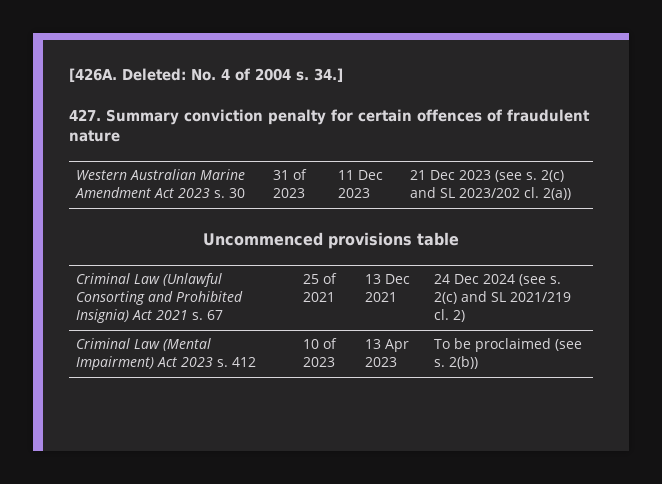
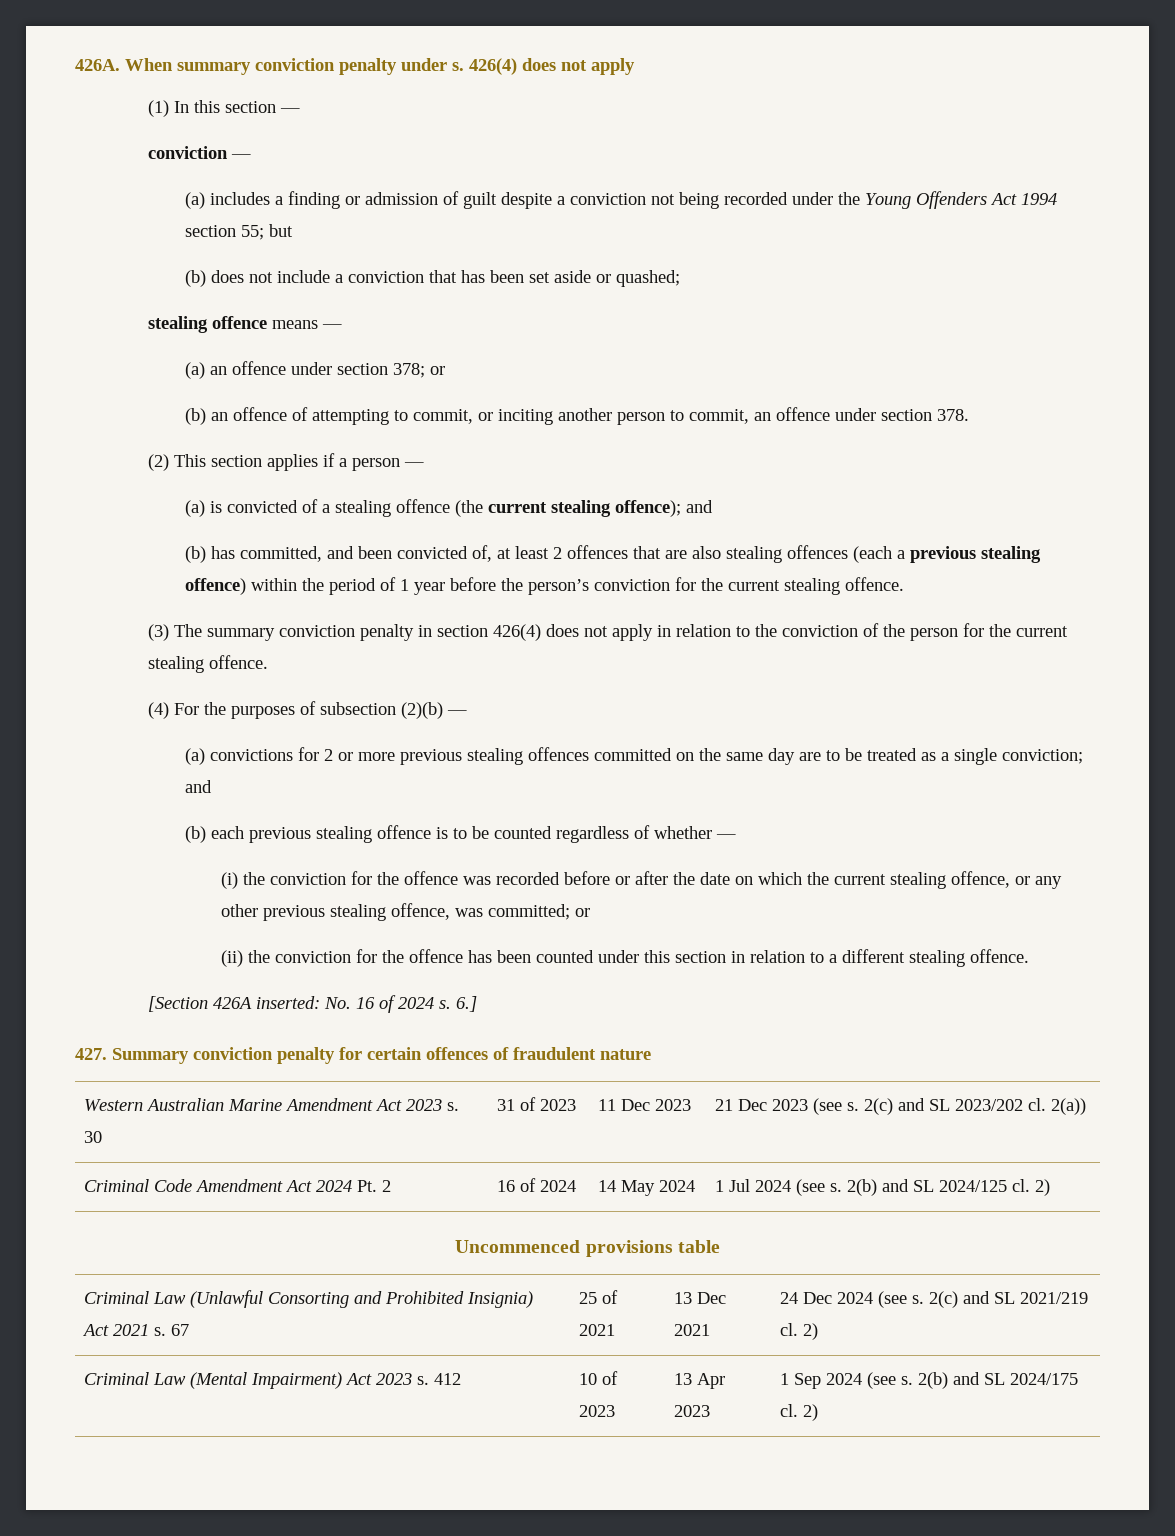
- [426A. Deleted: No. 4 of 2004 s. 34.]
+ 426A. When summary conviction penalty under s. 426(4) does not apply
+ (1) In this section —
+ conviction —
+ (a) includes a finding or admission of guilt despite a conviction not being recorded under the Young Offenders Act 1994 section 55; but
+ (b) does not include a conviction that has been set aside or quashed;
+ stealing offence means —
+ (a) an offence under section 378; or
+ (b) an offence of attempting to commit, or inciting another person to commit, an offence under section 378.
+ (2) This section applies if a person —
+ (a) is convicted of a stealing offence (the current stealing offence); and
+ (b) has committed, and been convicted of, at least 2 offences that are also stealing offences (each a previous stealing offence) within the period of 1 year before the person’s conviction for the current stealing offence.
+ (3) The summary conviction penalty in section 426(4) does not apply in relation to the conviction of the person for the current stealing offence.
+ (4) For the purposes of subsection (2)(b) —
+ (a) convictions for 2 or more previous stealing offences committed on the same day are to be treated as a single conviction; and
+ (b) each previous stealing offence is to be counted regardless of whether —
+ (i) the conviction for the offence was recorded before or after the date on which the current stealing offence, or any other previous stealing offence, was committed; or
+ (ii) the conviction for the offence has been counted under this section in relation to a different stealing offence.
+ [Section 426A inserted: No. 16 of 2024 s. 6.]
+ Criminal Code Amendment Act 2024 Pt. 2 | 16 of 2024 | 14 May 2024 | 1 Jul 2024 (see s. 2(b) and SL 2024/125 cl. 2)
- Criminal Law (Mental Impairment) Act 2023 s. 412 | 10 of 2023 | 13 Apr 2023 | To be proclaimed (see s. 2(b))
+ Criminal Law (Mental Impairment) Act 2023 s. 412 | 10 of 2023 | 13 Apr 2023 | 1 Sep 2024 (see s. 2(b) and SL 2024/175 cl. 2)

